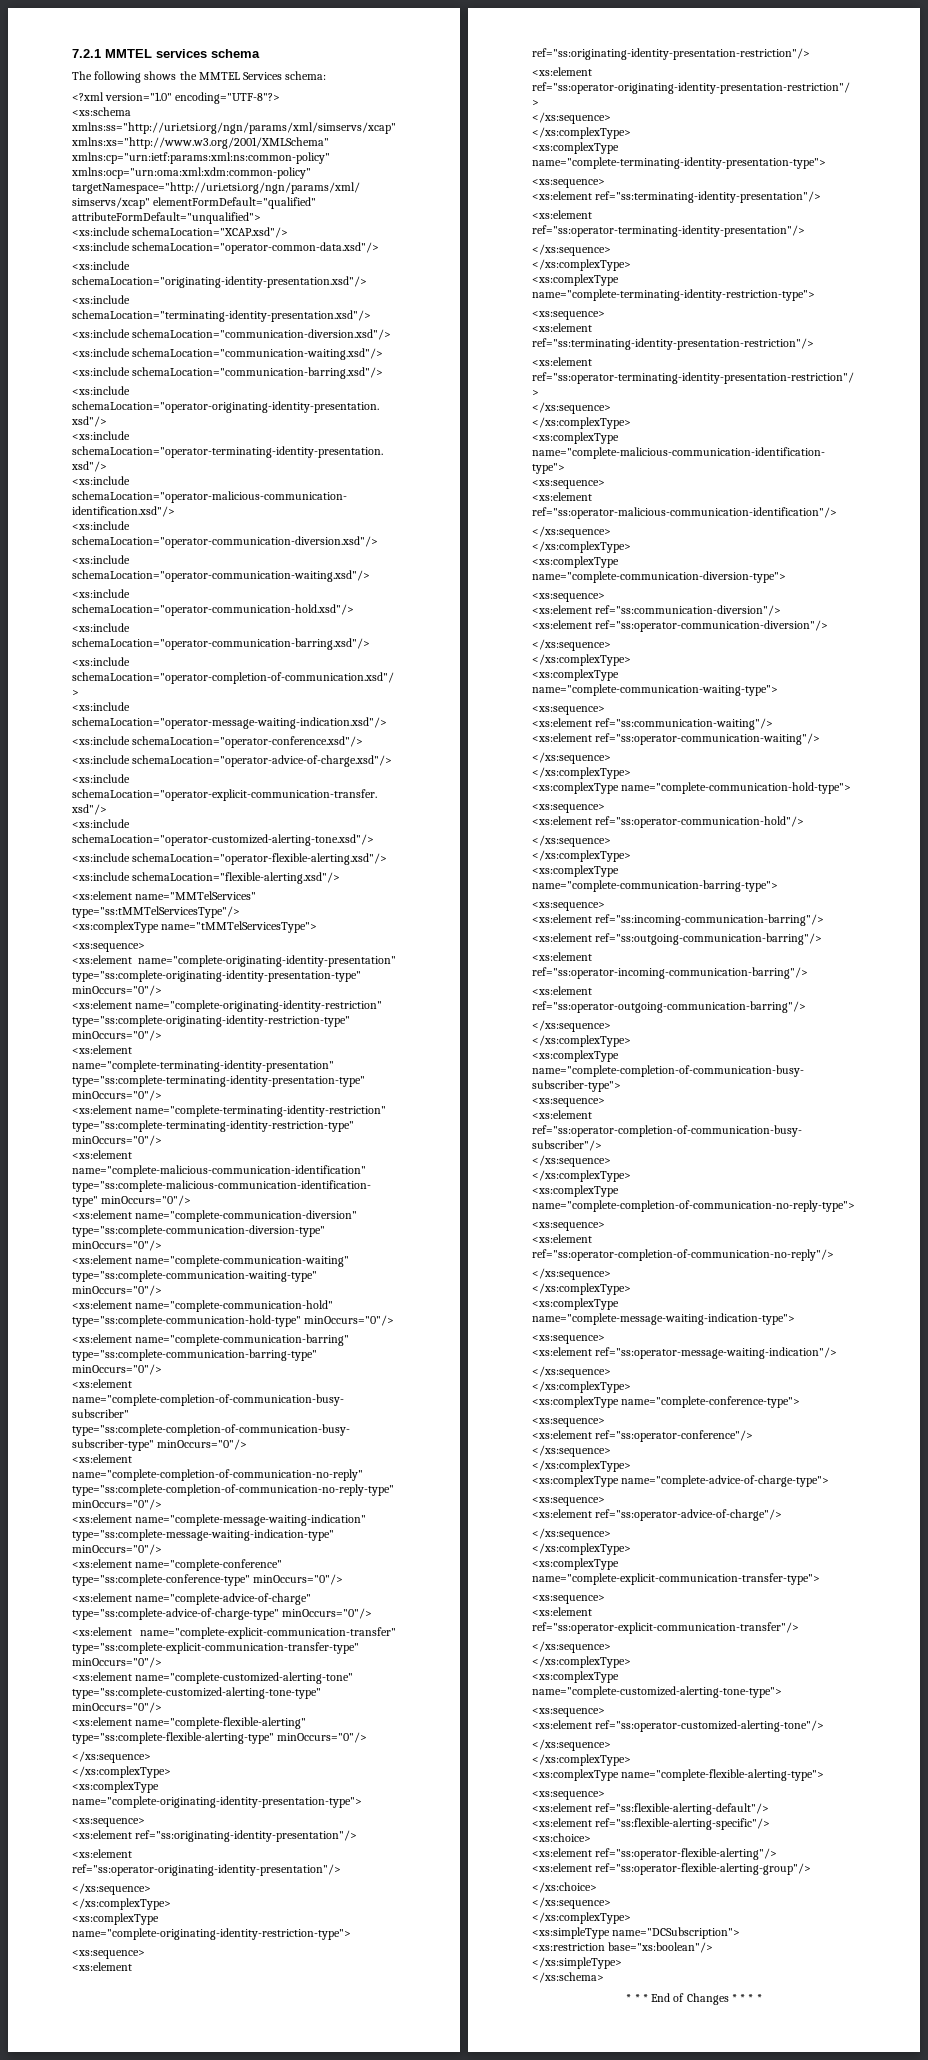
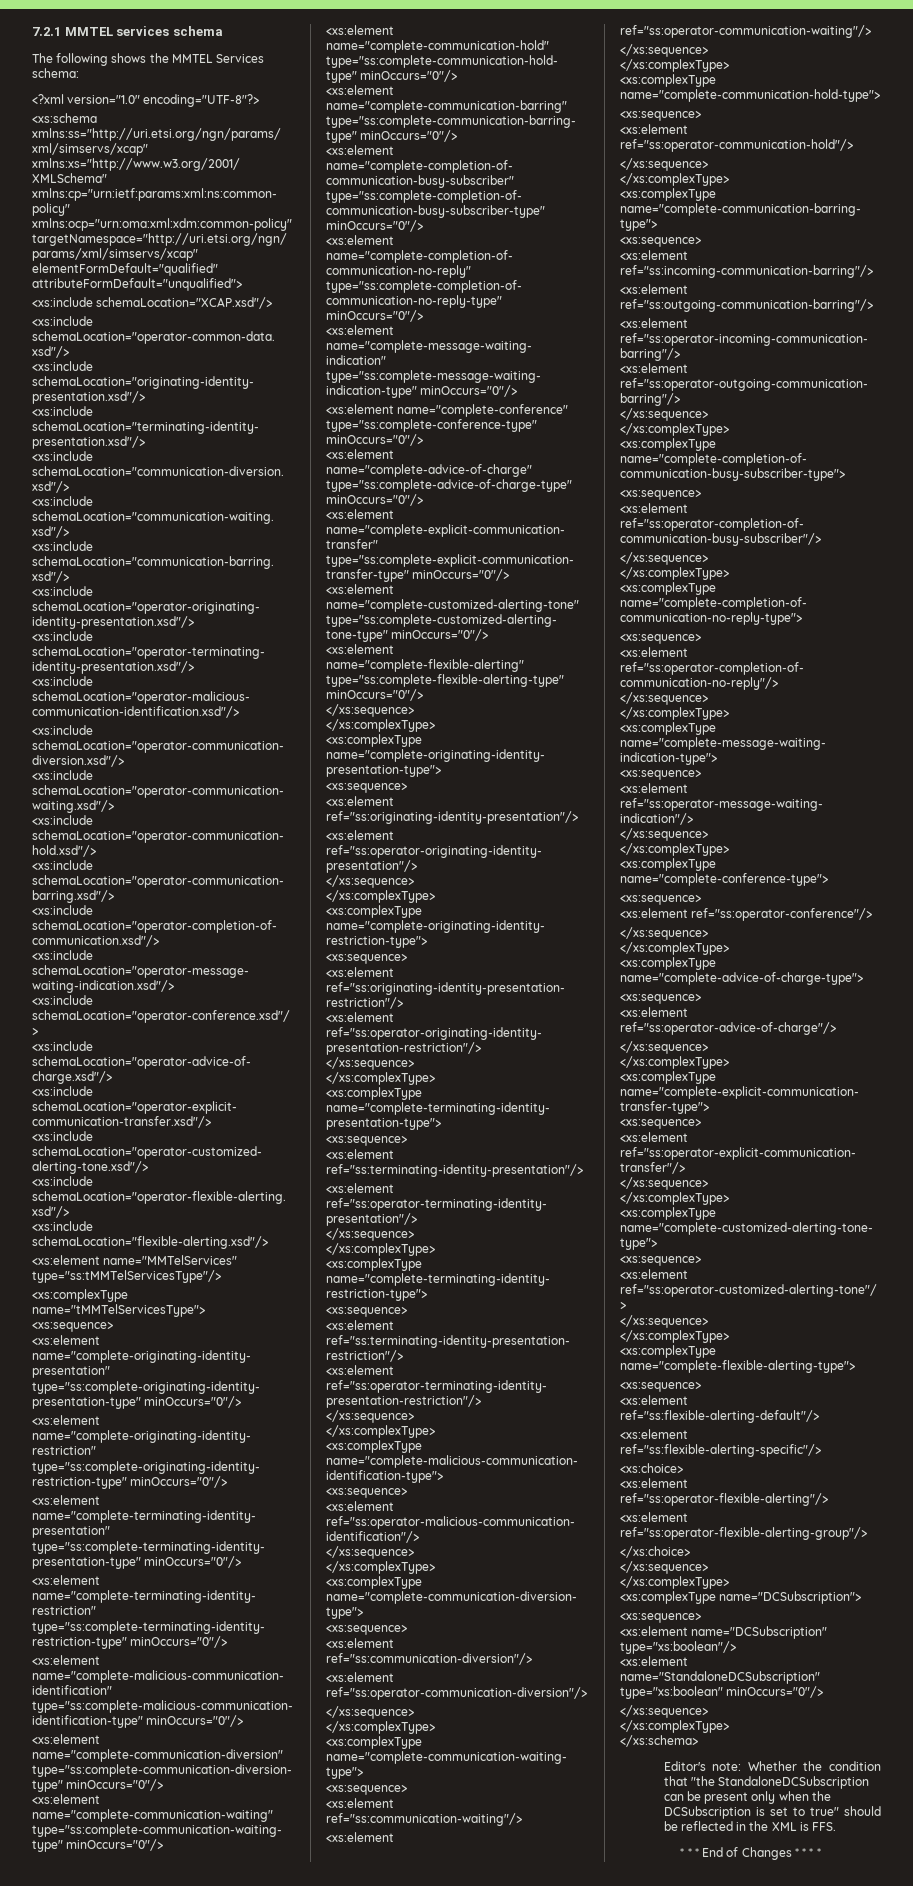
- <xs:simpleType name="DCSubscription">
- <xs:restriction base="xs:boolean"/>
- </xs:simpleType>
+ <xs:complexType name="DCSubscription">
+ <xs:sequence>
+ <xs:element name="DCSubscription" type="xs:boolean"/>
+ <xs:element name="StandaloneDCSubscription" type="xs:boolean" minOccurs="0"/>
+ </xs:sequence>
+ </xs:complexType>
  </xs:schema>
+ Editor's note: Whether the condition that "the StandaloneDCSubscription can be present only when the DCSubscription is set to true" should be reflected in the XML is FFS.

